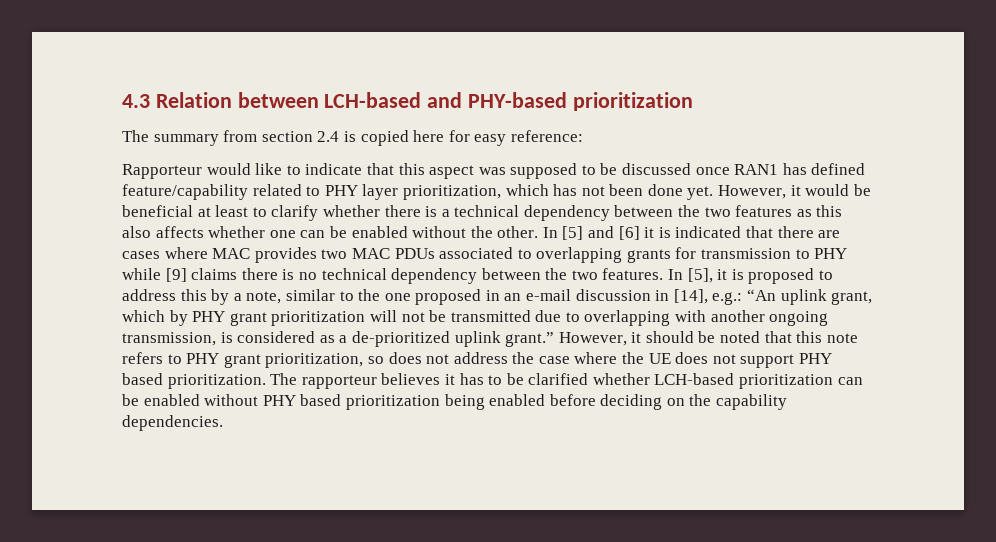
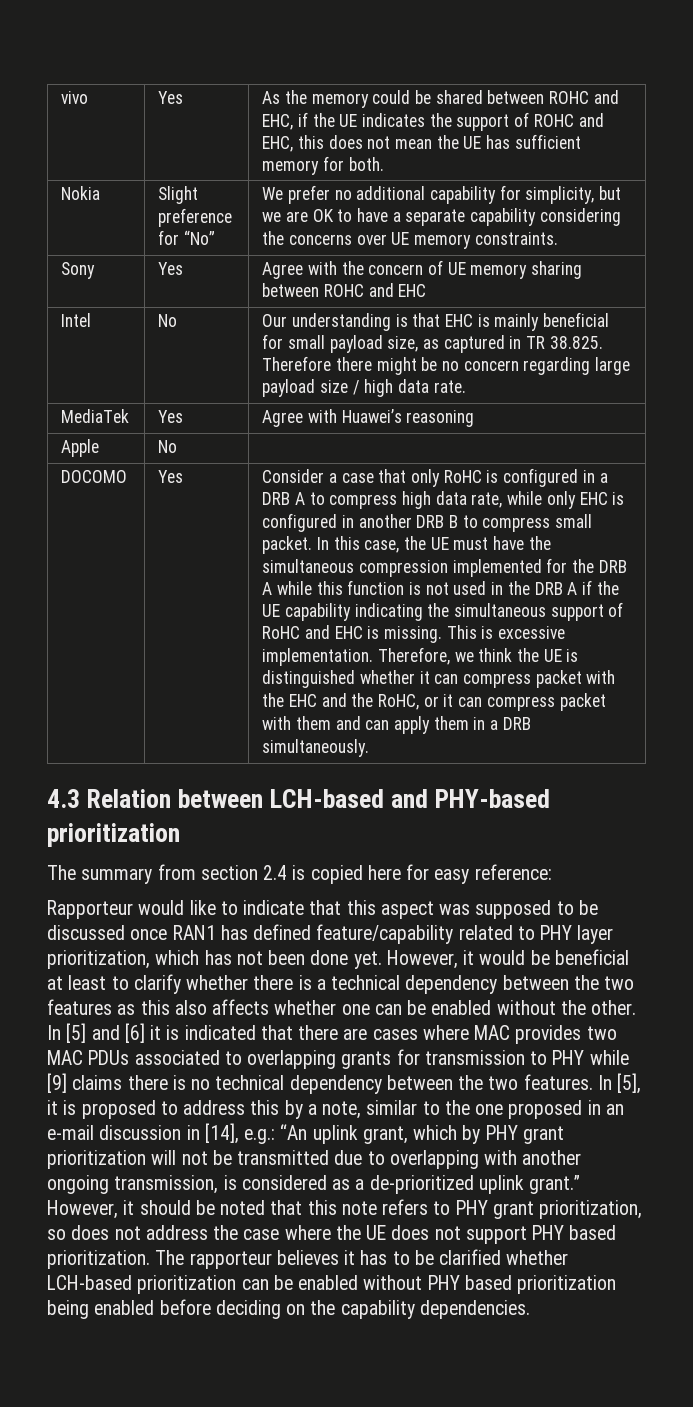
+ vivo | Yes | As the memory could be shared between ROHC and EHC, if the UE indicates the support of ROHC and EHC, this does not mean the UE has sufficient memory for both.
+ Nokia | Slight preference for “No” | We prefer no additional capability for simplicity, but we are OK to have a separate capability considering the concerns over UE memory constraints.
+ Sony | Yes | Agree with the concern of UE memory sharing between ROHC and EHC
+ Intel | No | Our understanding is that EHC is mainly beneficial for small payload size, as captured in TR 38.825. Therefore there might be no concern regarding large payload size / high data rate.
+ MediaTek | Yes | Agree with Huawei’s reasoning
+ Apple | No |
+ DOCOMO | Yes | Consider a case that only RoHC is configured in a DRB A to compress high data rate, while only EHC is configured in another DRB B to compress small packet. In this case, the UE must have the simultaneous compression implemented for the DRB A while this function is not used in the DRB A if the UE capability indicating the simultaneous support of RoHC and EHC is missing. This is excessive implementation. Therefore, we think the UE is distinguished whether it can compress packet with the EHC and the RoHC, or it can compress packet with them and can apply them in a DRB simultaneously.

